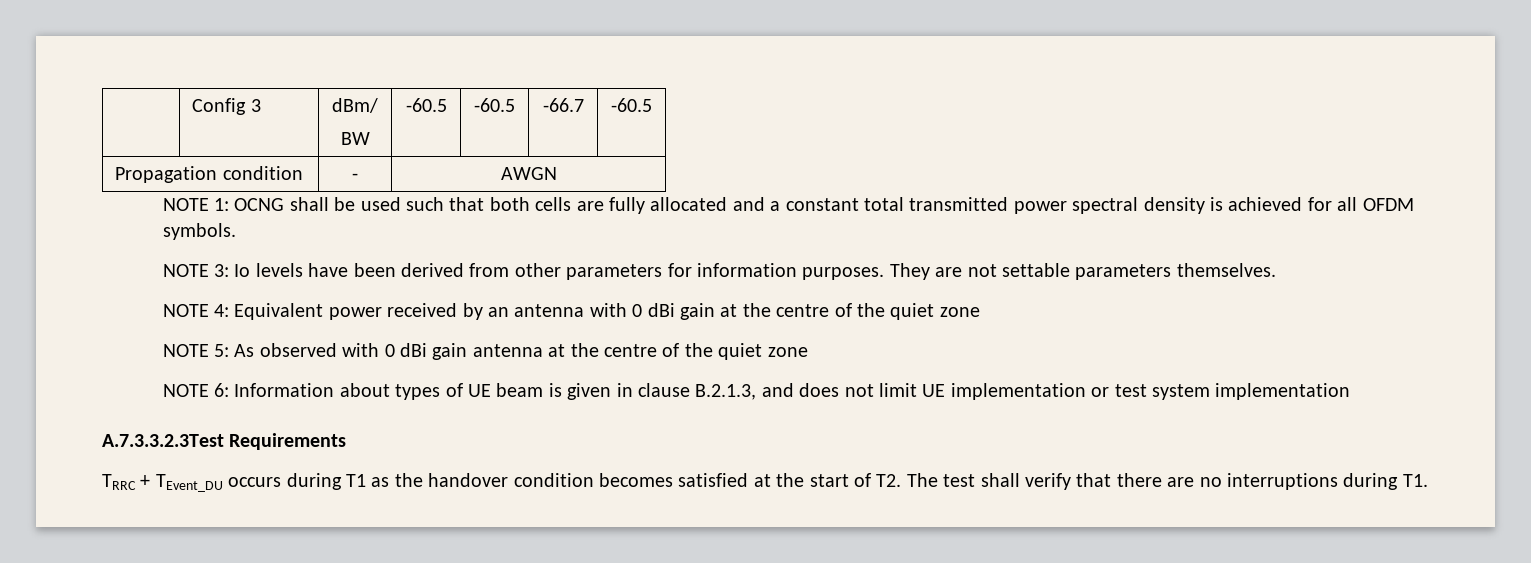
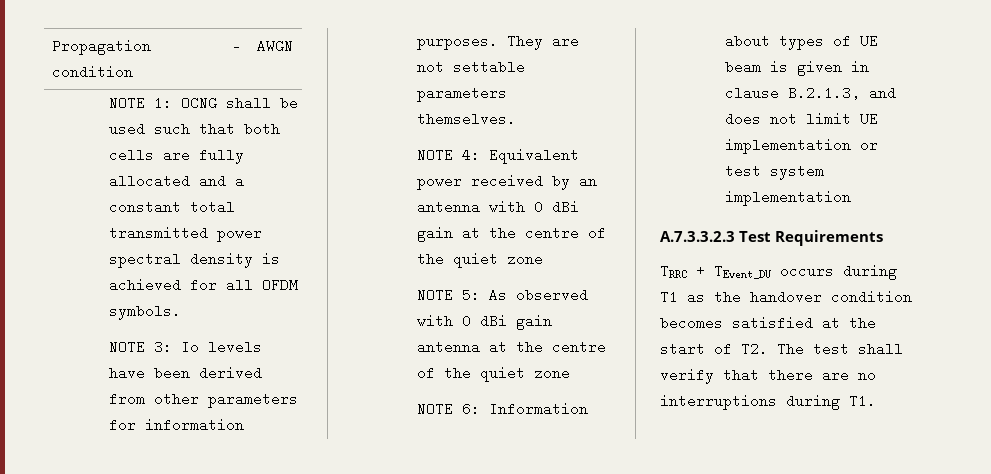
- | Config 3 | dBm/
- BW | -60.5 | -60.5 | -66.7 | -60.5
- A.7.3.3.2.3Test Requirements
+ A.7.3.3.2.3 Test Requirements

